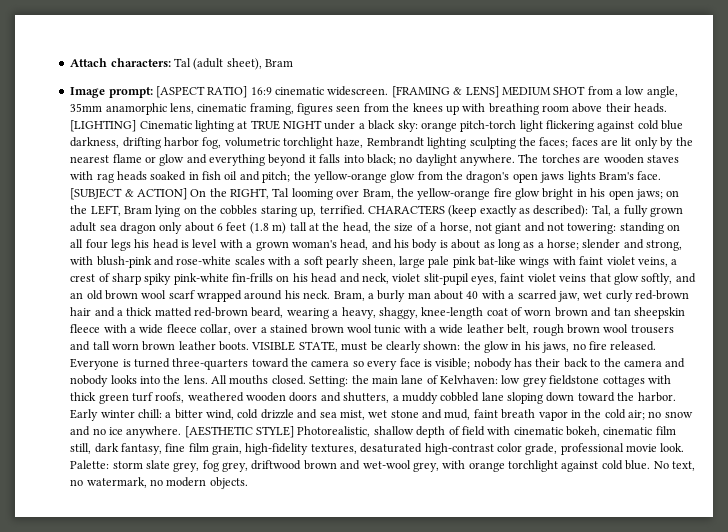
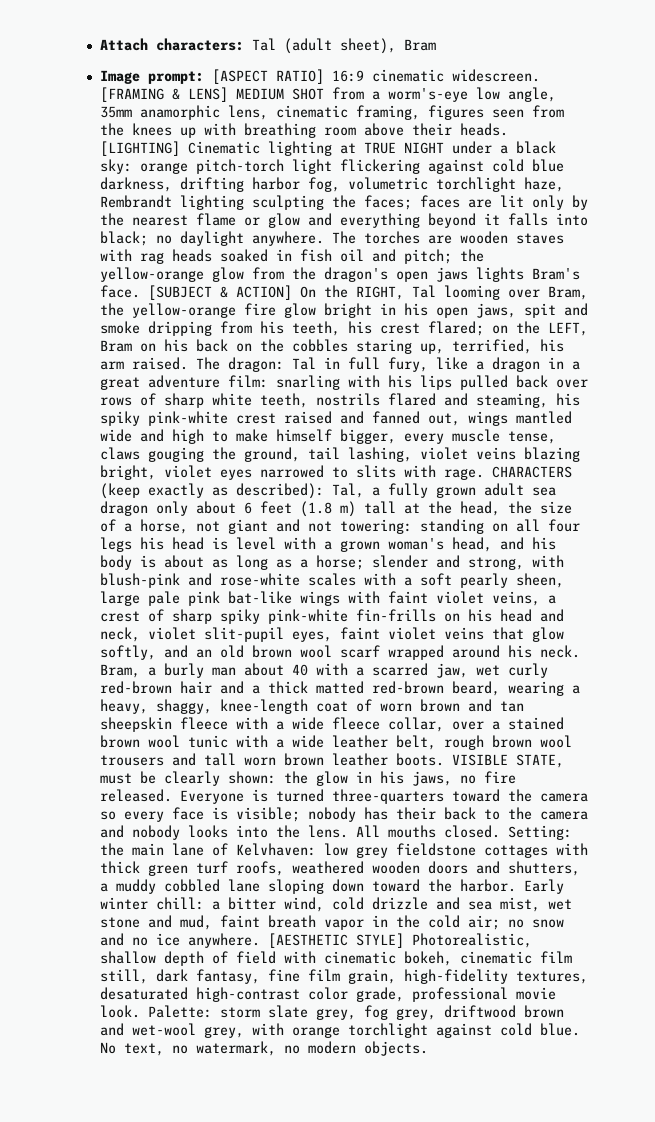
- [FRAMING & LENS] MEDIUM SHOT from a low angle, 35mm anamorphic lens, cinematic framing, figures seen from the knees up with breathing room above their heads.
+ [FRAMING & LENS] MEDIUM SHOT from a worm's-eye low angle, 35mm anamorphic lens, cinematic framing, figures seen from the knees up with breathing room above their heads.
- [SUBJECT & ACTION] On the RIGHT, Tal looming over Bram, the yellow-orange fire glow bright in his open jaws; on the LEFT, Bram lying on the cobbles staring up, terrified.
+ [SUBJECT & ACTION] On the RIGHT, Tal looming over Bram, the yellow-orange fire glow bright in his open jaws, spit and smoke dripping from his teeth, his crest flared; on the LEFT, Bram on his back on the cobbles staring up, terrified, his arm raised. The dragon: Tal in full fury, like a dragon in a great adventure film: snarling with his lips pulled back over rows of sharp white teeth, nostrils flared and steaming, his spiky pink-white crest raised and fanned out, wings mantled wide and high to make himself bigger, every muscle tense, claws gouging the ground, tail lashing, violet veins blazing bright, violet eyes narrowed to slits with rage.

